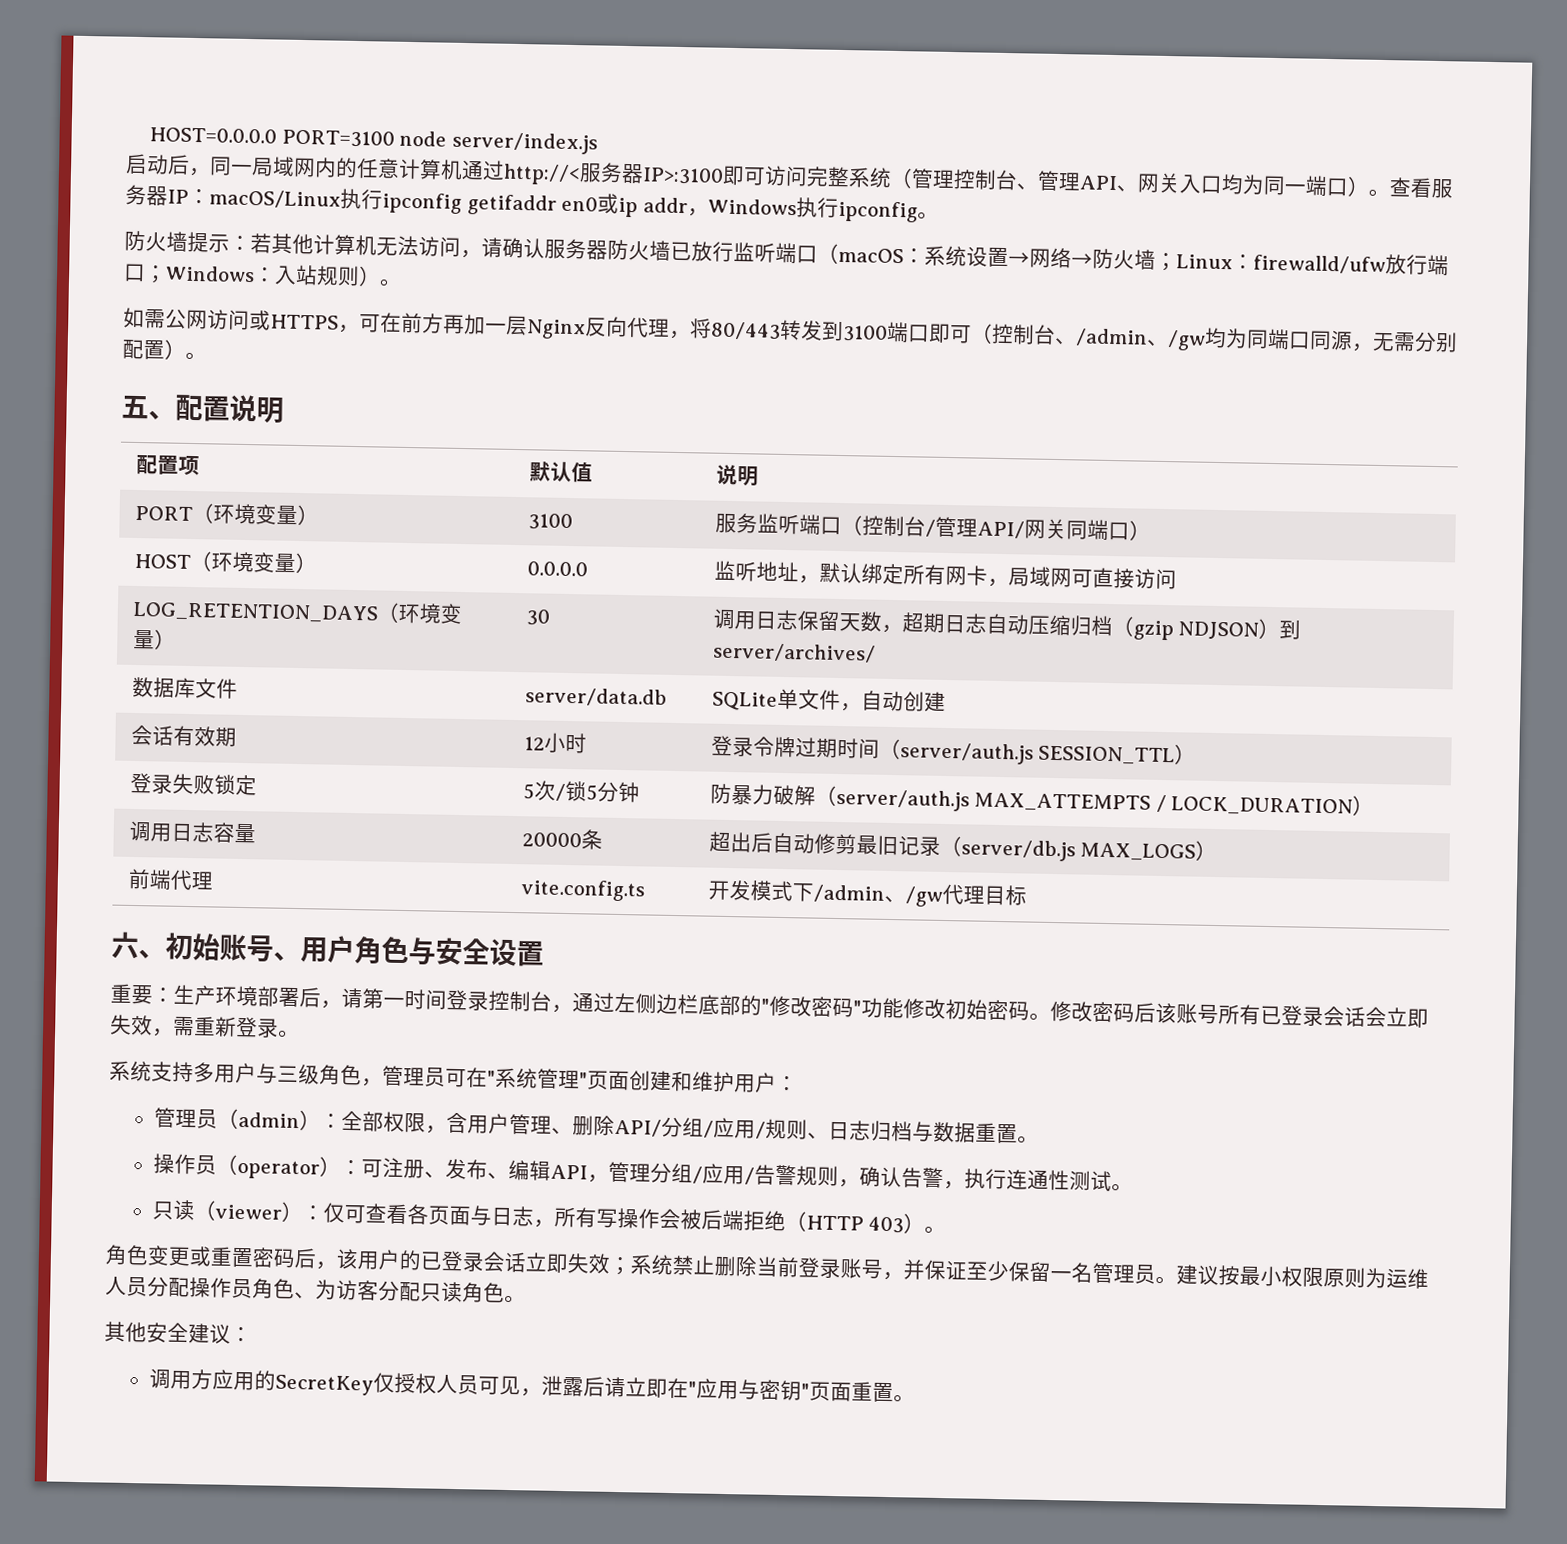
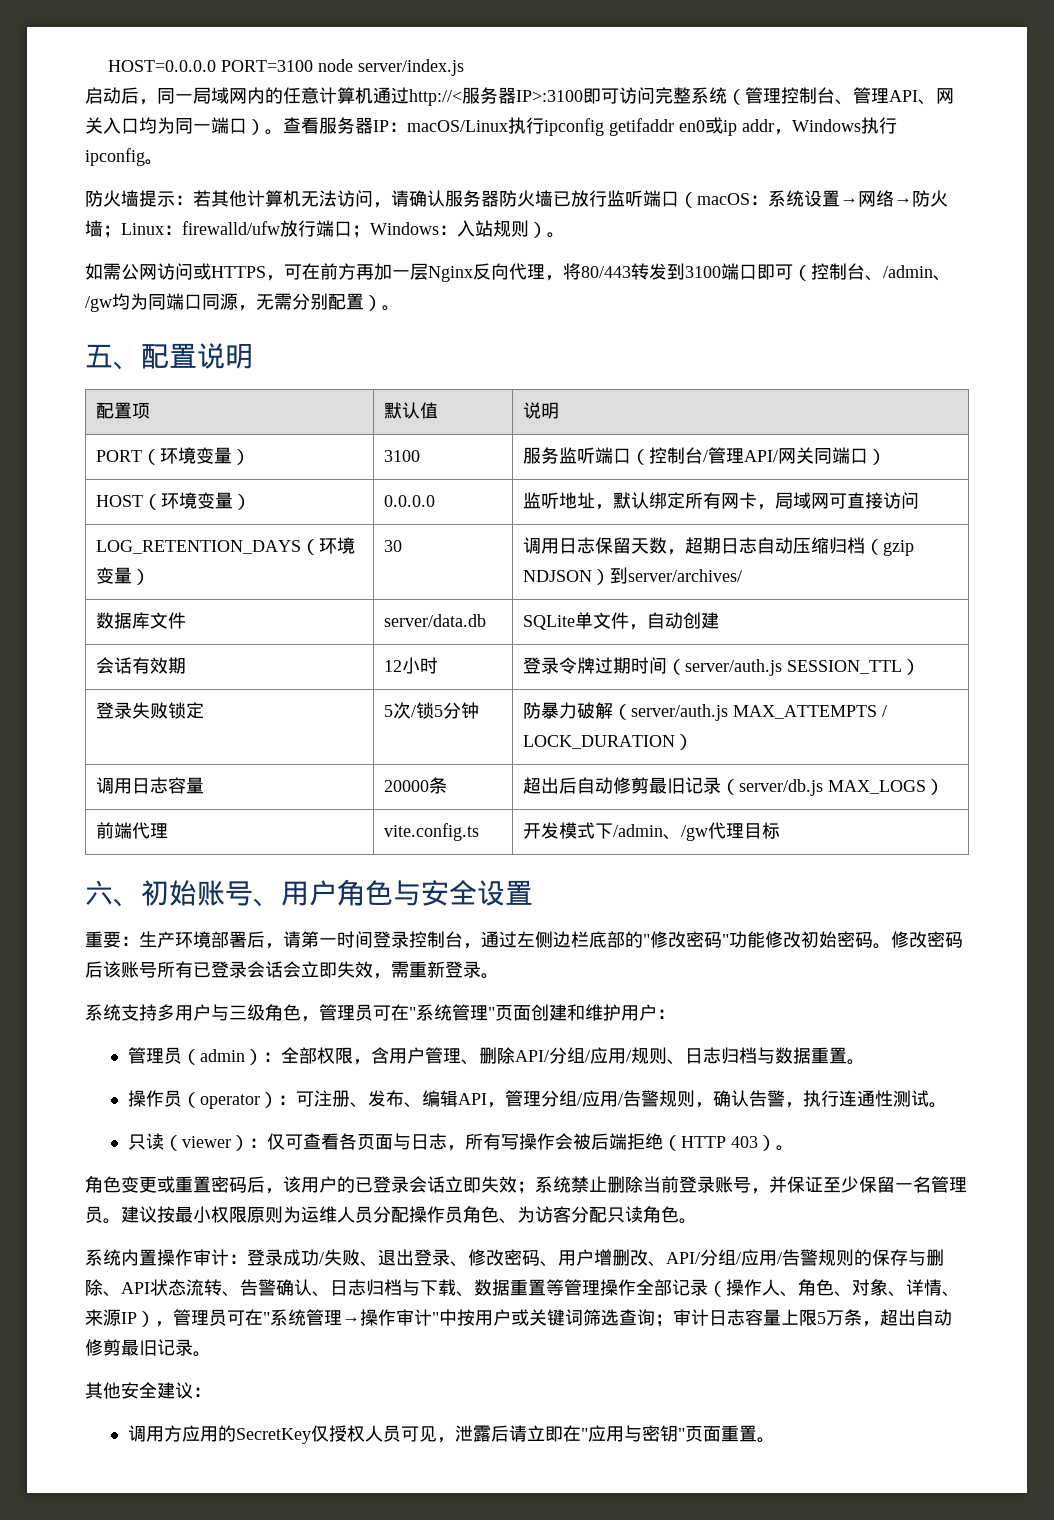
+ 系统内置操作审计：登录成功/失败、退出登录、修改密码、用户增删改、API/分组/应用/告警规则的保存与删除、API状态流转、告警确认、日志归档与下载、数据重置等管理操作全部记录（操作人、角色、对象、详情、来源IP），管理员可在"系统管理→操作审计"中按用户或关键词筛选查询；审计日志容量上限5万条，超出自动修剪最旧记录。

